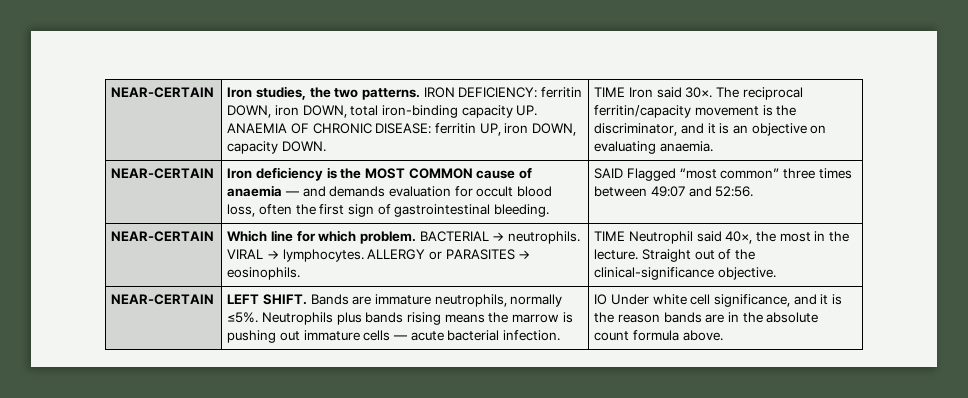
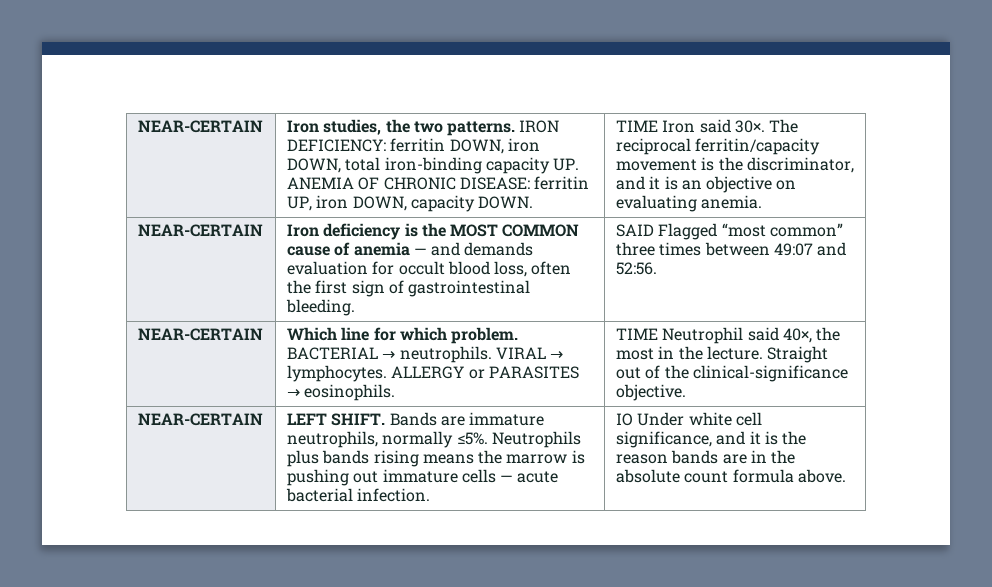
- IRON DEFICIENCY: ferritin DOWN, iron DOWN, total iron-binding capacity UP. ANAEMIA OF CHRONIC DISEASE: ferritin UP, iron DOWN, capacity DOWN.
+ IRON DEFICIENCY: ferritin DOWN, iron DOWN, total iron-binding capacity UP. ANEMIA OF CHRONIC DISEASE: ferritin UP, iron DOWN, capacity DOWN.
- The reciprocal ferritin/capacity movement is the discriminator, and it is an objective on evaluating anaemia.
+ The reciprocal ferritin/capacity movement is the discriminator, and it is an objective on evaluating anemia.
- NEAR-CERTAIN | Iron deficiency is the MOST COMMON cause of anaemia — and demands evaluation for occult blood loss, often the first sign of gastrointestinal bleeding. | SAID Flagged “most common” three times between 49:07 and 52:56.
+ NEAR-CERTAIN | Iron deficiency is the MOST COMMON cause of anemia — and demands evaluation for occult blood loss, often the first sign of gastrointestinal bleeding. | SAID Flagged “most common” three times between 49:07 and 52:56.

